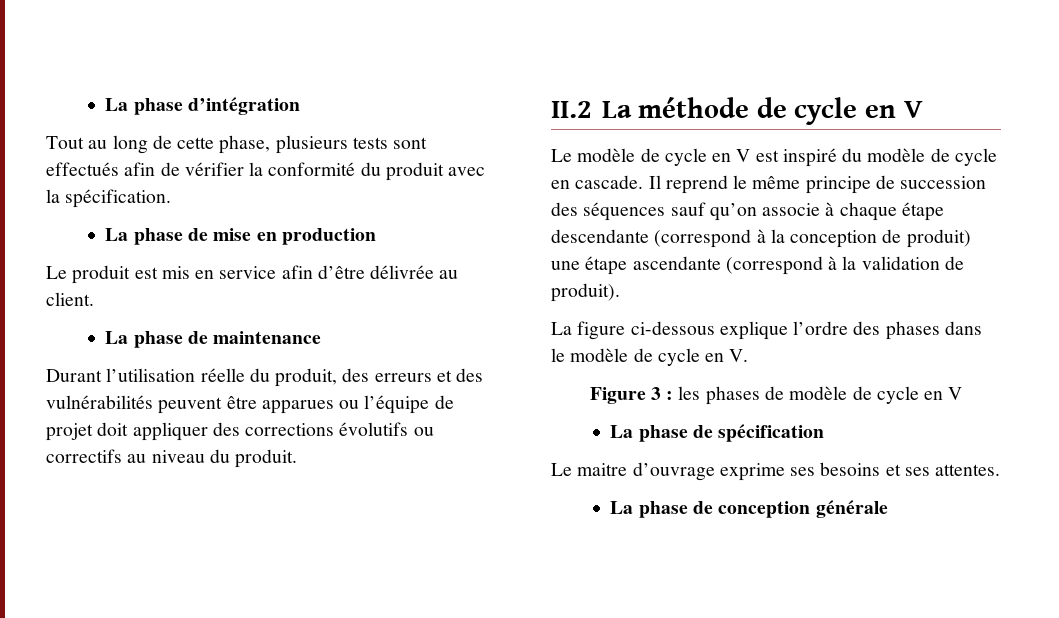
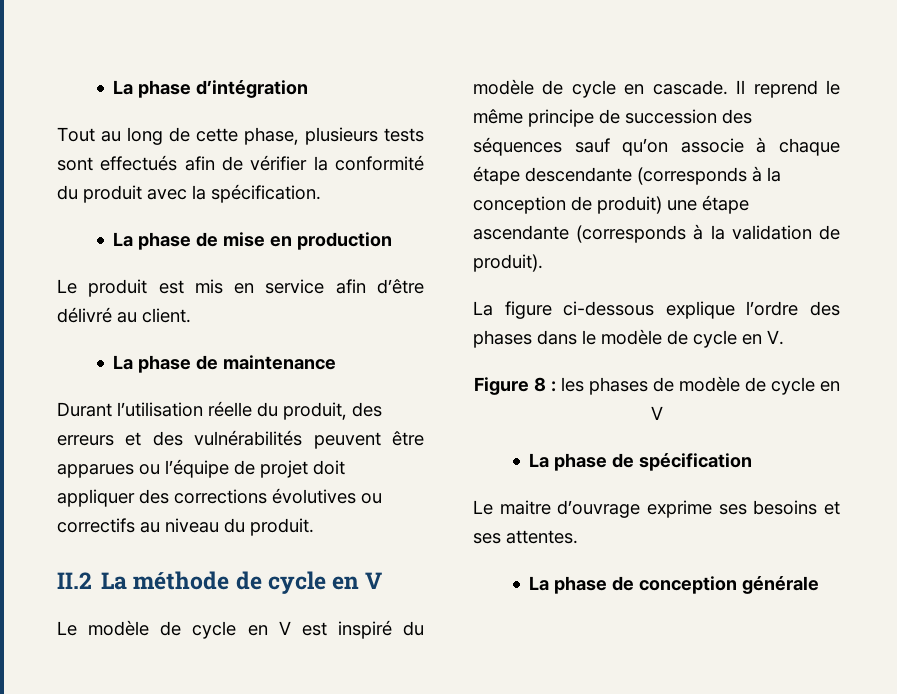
- Le produit est mis en service afin d’être délivrée au client.
+ Le produit est mis en service afin d’être délivré au client.
- Durant l’utilisation réelle du produit, des erreurs et des vulnérabilités peuvent être apparues ou l’équipe de projet doit appliquer des corrections évolutifs ou correctifs au niveau du produit.
+ Durant l’utilisation réelle du produit, des erreurs et des vulnérabilités peuvent être apparues ou l’équipe de projet doit appliquer des corrections évolutives ou correctifs au niveau du produit.
- Il reprend le même principe de succession des séquences sauf qu’on associe à chaque étape descendante (correspond à la conception de produit) une étape ascendante (correspond à la validation de produit).
+ Il reprend le même principe de succession des séquences sauf qu’on associe à chaque étape descendante (corresponds à la conception de produit) une étape ascendante (corresponds à la validation de produit).
- Figure 3 : les phases de modèle de cycle en V
+ Figure 8 : les phases de modèle de cycle en V

